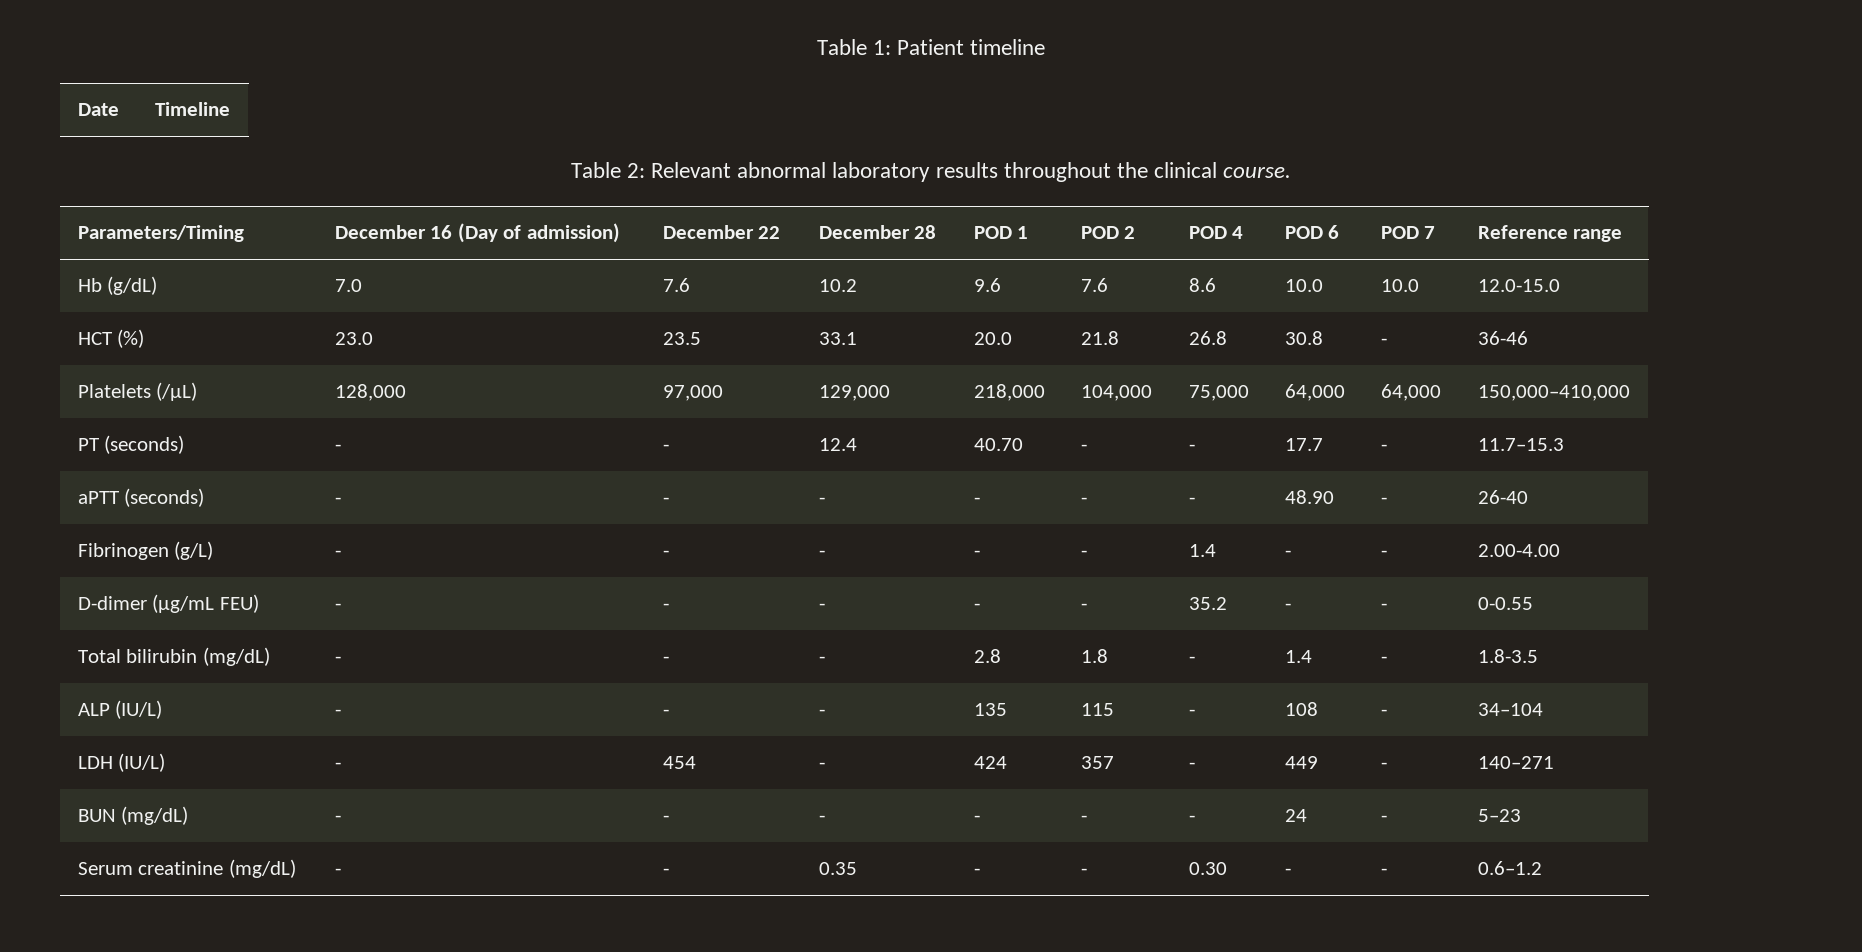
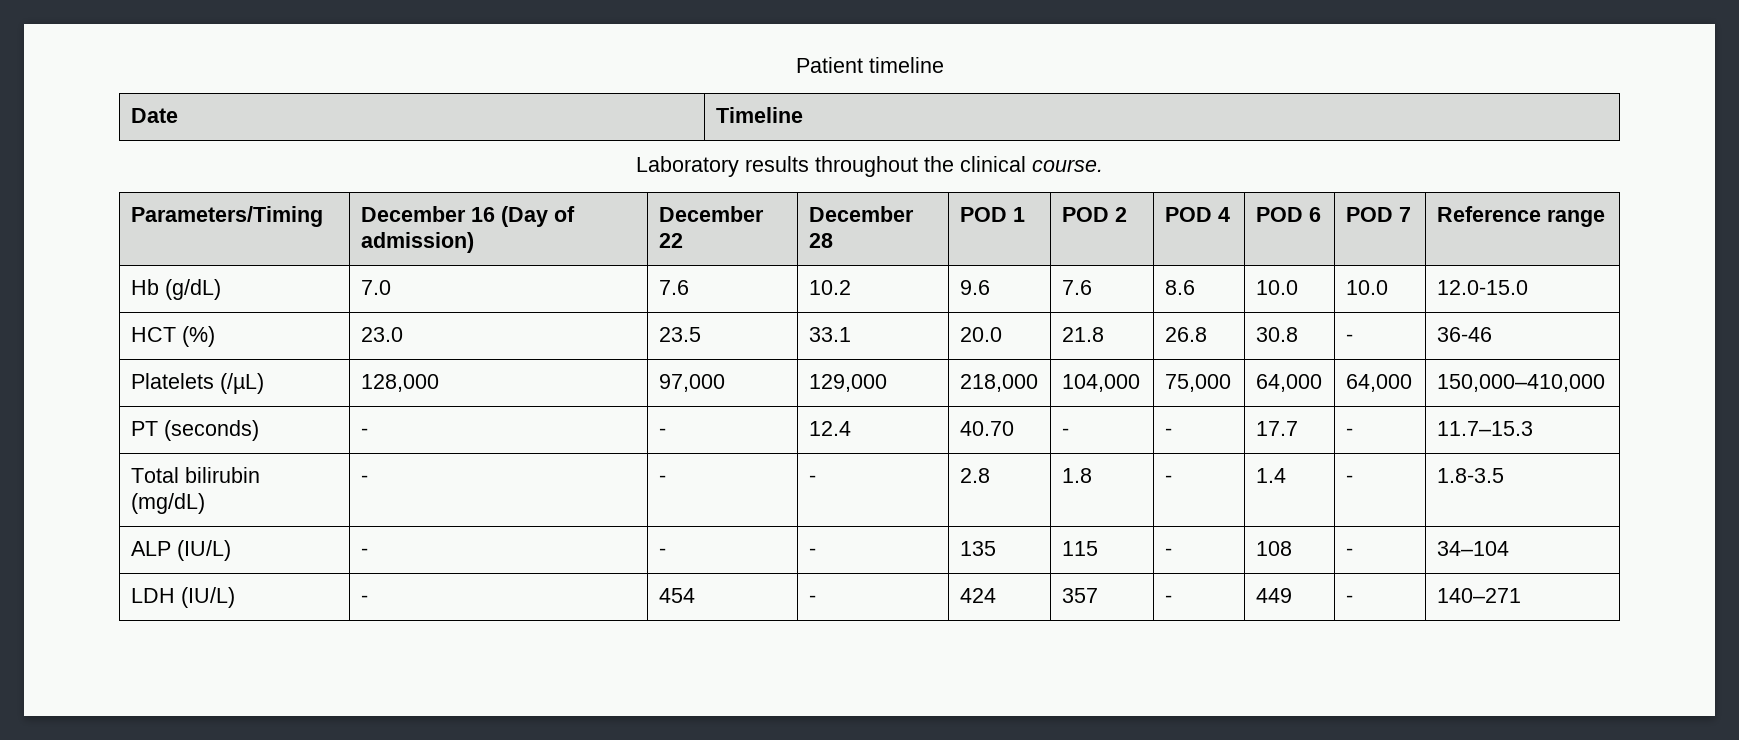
- Table 1: Patient timeline
+ Patient timeline
- Table 2: Relevant abnormal laboratory results throughout the clinical course.
+ Laboratory results throughout the clinical course.
- aPTT (seconds) | - | - | - | - | - | - | 48.90 | - | 26-40
- Fibrinogen (g/L) | - | - | - | - | - | 1.4 | - | - | 2.00-4.00
- D-dimer (µg/mL FEU) | - | - | - | - | - | 35.2 | - | - | 0-0.55
- BUN (mg/dL) | - | - | - | - | - | - | 24 | - | 5–23
- Serum creatinine (mg/dL) | - | - | 0.35 | - | - | 0.30 | - | - | 0.6–1.2

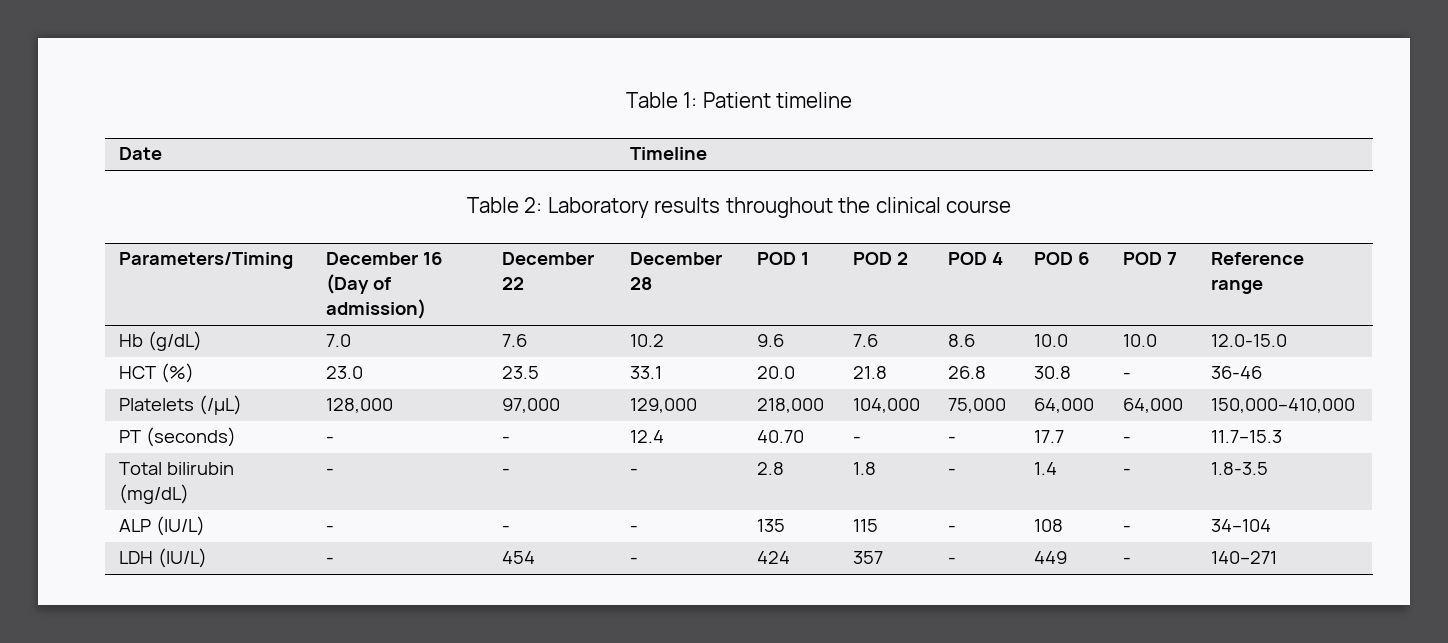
- Patient timeline
+ Table 1: Patient timeline
- Laboratory results throughout the clinical course.
+ Table 2: Laboratory results throughout the clinical course

